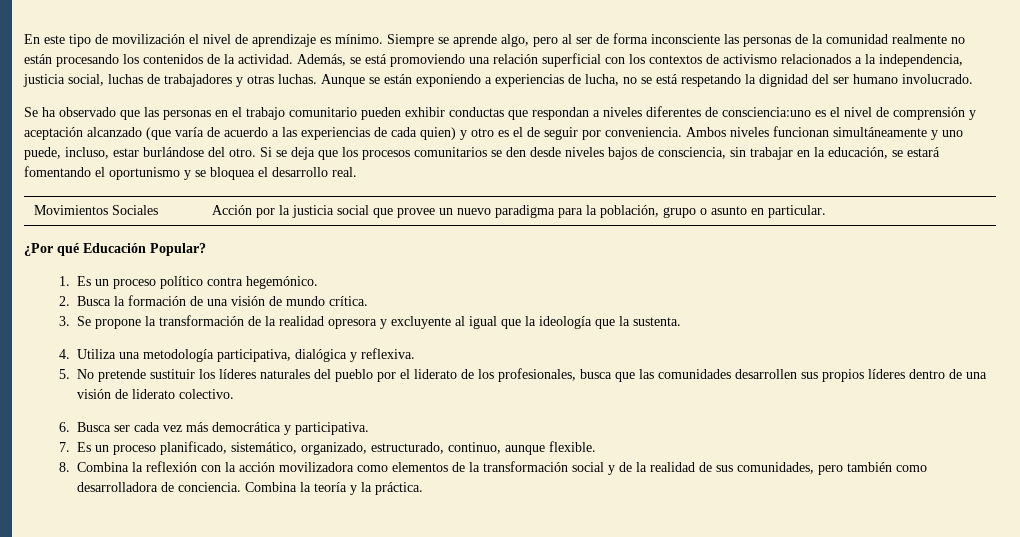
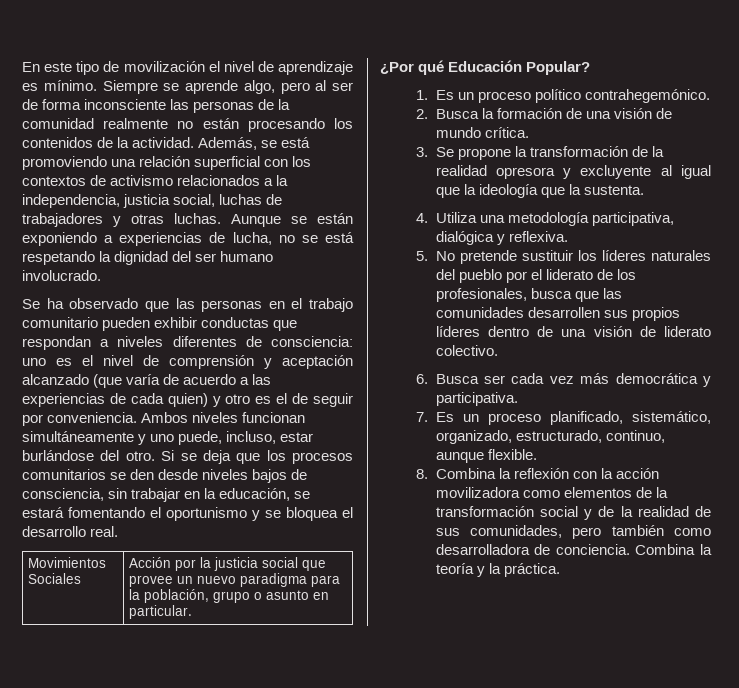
- Se ha observado que las personas en el trabajo comunitario pueden exhibir conductas que respondan a niveles diferentes de consciencia:uno es el nivel de comprensión y aceptación alcanzado (que varía de acuerdo a las experiencias de cada quien) y otro es el de seguir por conveniencia.
+ Se ha observado que las personas en el trabajo comunitario pueden exhibir conductas que respondan a niveles diferentes de consciencia: uno es el nivel de comprensión y aceptación alcanzado (que varía de acuerdo a las experiencias de cada quien) y otro es el de seguir por conveniencia.
- 1. Es un proceso político contra hegemónico.
+ 1. Es un proceso político contrahegemónico.

